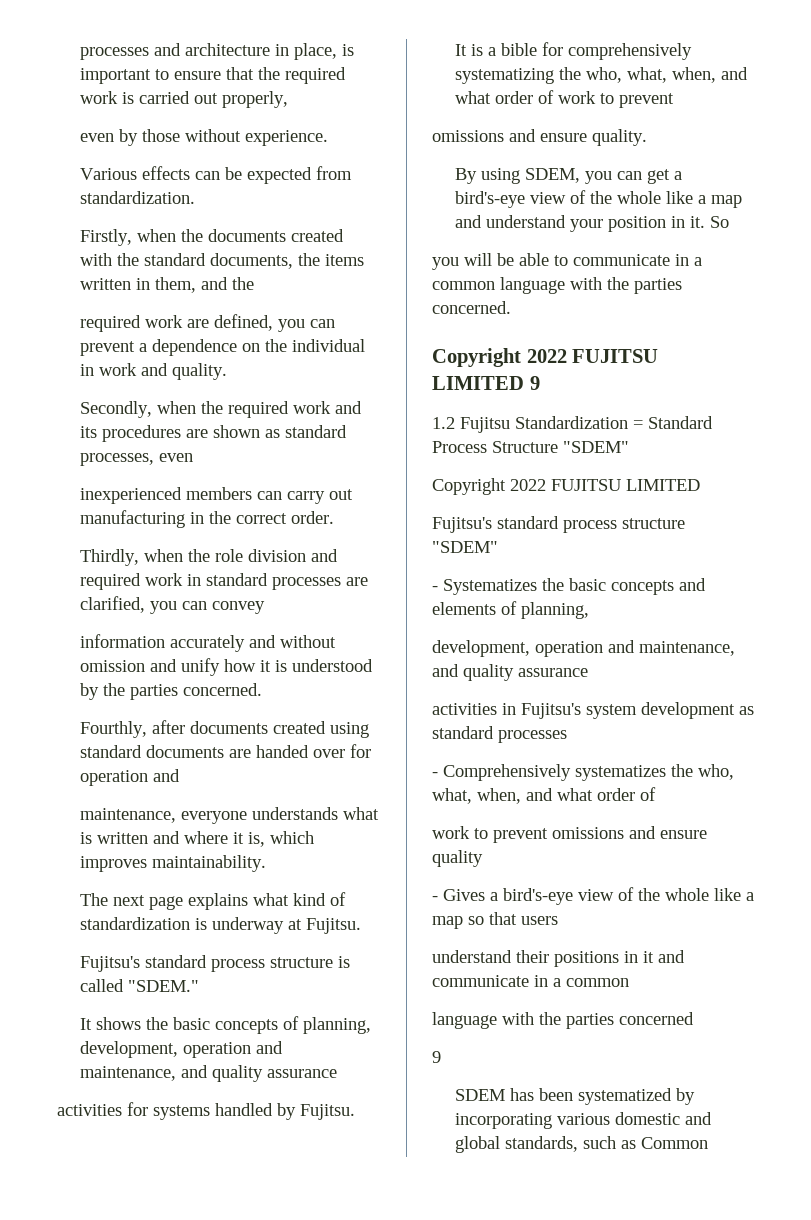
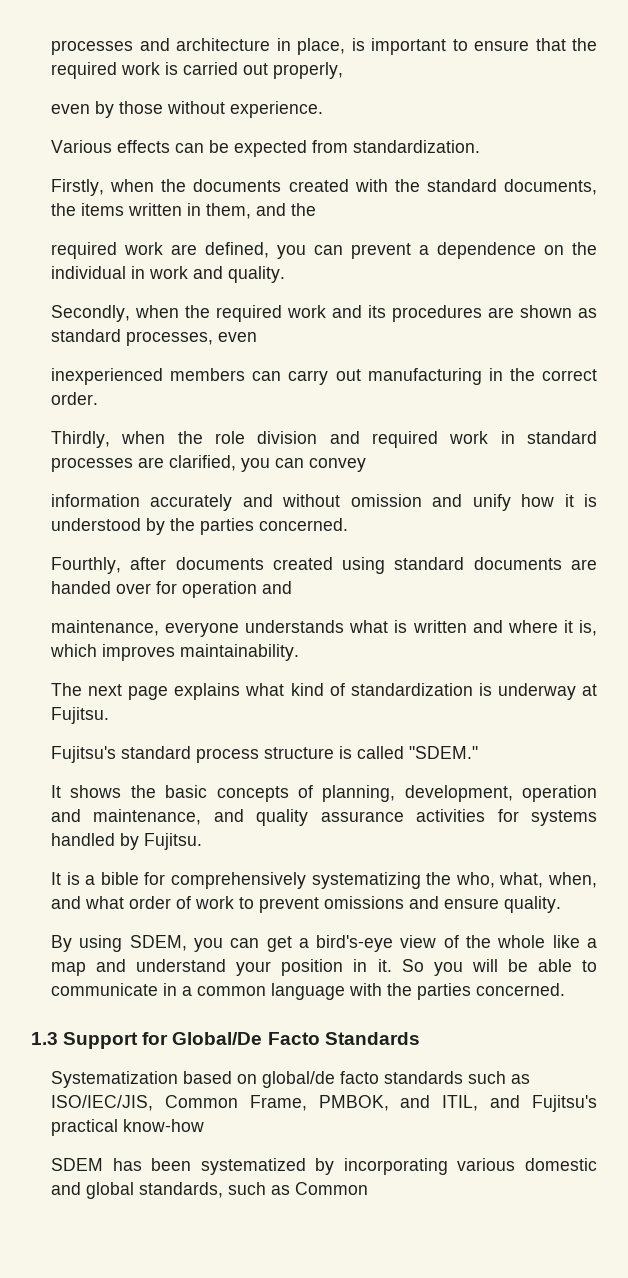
- It shows the basic concepts of planning, development, operation and maintenance, and quality assurance
- activities for systems handled by Fujitsu.
+ It shows the basic concepts of planning, development, operation and maintenance, and quality assurance activities for systems handled by Fujitsu.
- It is a bible for comprehensively systematizing the who, what, when, and what order of work to prevent
- omissions and ensure quality.
+ It is a bible for comprehensively systematizing the who, what, when, and what order of work to prevent omissions and ensure quality.
- So
- you will be able to communicate in a common language with the parties concerned.
+ So you will be able to communicate in a common language with the parties concerned.
- Copyright 2022 FUJITSU LIMITED 9
- 1.2 Fujitsu Standardization = Standard Process Structure "SDEM"
- Copyright 2022 FUJITSU LIMITED
- Fujitsu's standard process structure "SDEM"
- - Systematizes the basic concepts and elements of planning,
- development, operation and maintenance, and quality assurance
- activities in Fujitsu's system development as standard processes
- - Comprehensively systematizes the who, what, when, and what order of
- work to prevent omissions and ensure quality
- - Gives a bird's-eye view of the whole like a map so that users
- understand their positions in it and communicate in a common
- language with the parties concerned
- 9
+ 1.3 Support for Global/De Facto Standards
+ Systematization based on global/de facto standards such as ISO/IEC/JIS, Common Frame, PMBOK, and ITIL, and Fujitsu's practical know-how

